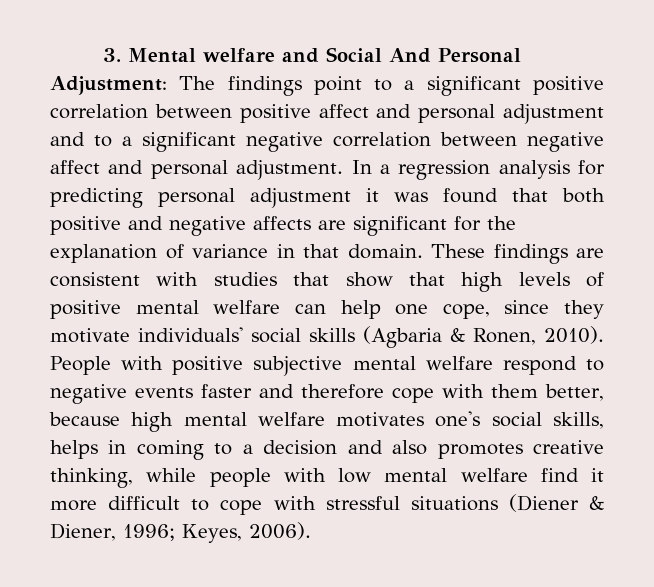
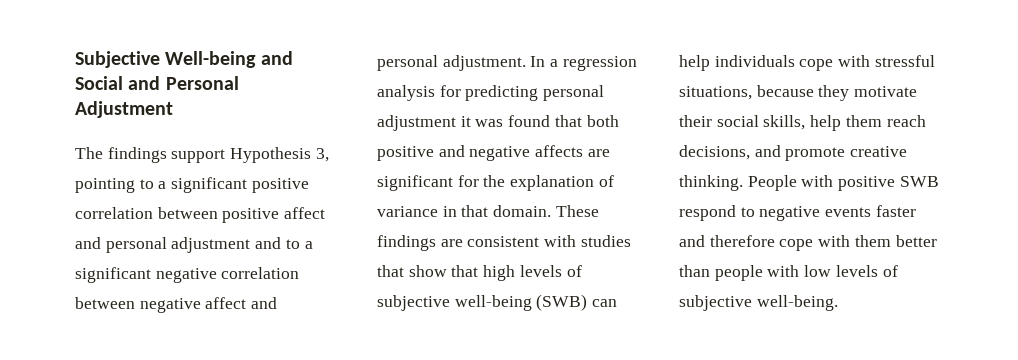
- 3. Mental welfare and Social And Personal Adjustment: The findings point to a significant positive correlation between positive affect and personal adjustment and to a significant negative correlation between negative affect and personal adjustment.
+ Subjective Well-being and Social and Personal Adjustment
+ The findings support Hypothesis 3, pointing to a significant positive correlation between positive affect and personal adjustment and to a significant negative correlation between negative affect and personal adjustment.
- These findings are consistent with studies that show that high levels of positive mental welfare can help one cope, since they motivate individuals' social skills (Agbaria & Ronen, 2010). People with positive subjective mental welfare respond to negative events faster and therefore cope with them better, because high mental welfare motivates one's social skills, helps in coming to a decision and also promotes creative thinking, while people with low mental welfare find it more difficult to cope with stressful situations (Diener & Diener, 1996; Keyes, 2006).
+ These findings are consistent with studies that show that high levels of subjective well-being (SWB) can help individuals cope with stressful situations, because they motivate their social skills, help them reach decisions, and promote creative thinking. People with positive SWB respond to negative events faster and therefore cope with them better than people with low levels of subjective well-being.

